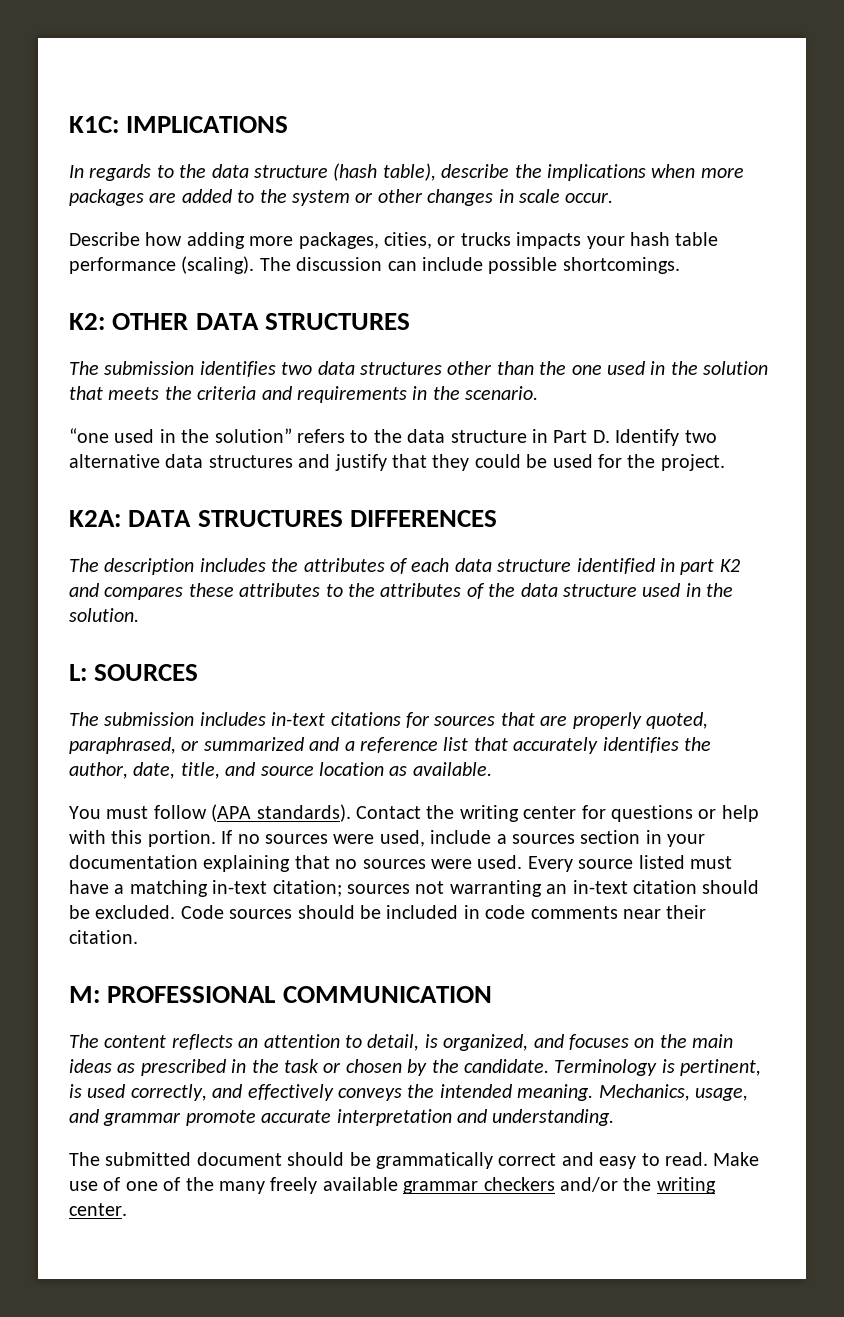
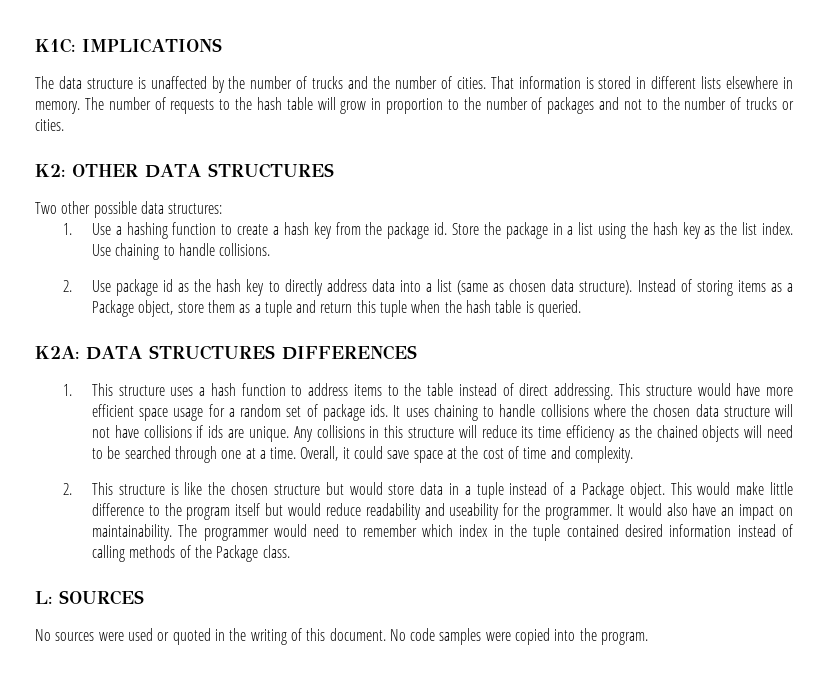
- In regards to the data structure (hash table), describe the implications when more packages are added to the system or other changes in scale occur.
- Describe how adding more packages, cities, or trucks impacts your hash table performance (scaling). The discussion can include possible shortcomings.
+ The data structure is unaffected by the number of trucks and the number of cities. That information is stored in different lists elsewhere in memory. The number of requests to the hash table will grow in proportion to the number of packages and not to the number of trucks or cities.
  K2: OTHER DATA STRUCTURES
- The submission identifies two data structures other than the one used in the solution that meets the criteria and requirements in the scenario.
- “one used in the solution” refers to the data structure in Part D. Identify two alternative data structures and justify that they could be used for the project.
+ Two other possible data structures:
+ 1. Use a hashing function to create a hash key from the package id. Store the package in a list using the hash key as the list index. Use chaining to handle collisions.
+ 2. Use package id as the hash key to directly address data into a list (same as chosen data structure). Instead of storing items as a Package object, store them as a tuple and return this tuple when the hash table is queried.
  K2A: DATA STRUCTURES DIFFERENCES
- The description includes the attributes of each data structure identified in part K2 and compares these attributes to the attributes of the data structure used in the solution.
+ 1. This structure uses a hash function to address items to the table instead of direct addressing. This structure would have more efficient space usage for a random set of package ids. It uses chaining to handle collisions where the chosen data structure will not have collisions if ids are unique. Any collisions in this structure will reduce its time efficiency as the chained objects will need to be searched through one at a time. Overall, it could save space at the cost of time and complexity.
+ 2. This structure is like the chosen structure but would store data in a tuple instead of a Package object. This would make little difference to the program itself but would reduce readability and useability for the programmer. It would also have an impact on maintainability. The programmer would need to remember which index in the tuple contained desired information instead of calling methods of the Package class.
  L: SOURCES
- The submission includes in-text citations for sources that are properly quoted, paraphrased, or summarized and a reference list that accurately identifies the author, date, title, and source location as available.
- You must follow (APA standards). Contact the writing center for questions or help with this portion. If no sources were used, include a sources section in your documentation explaining that no sources were used. Every source listed must have a matching in-text citation; sources not warranting an in-text citation should be excluded. Code sources should be included in code comments near their citation.
- M: PROFESSIONAL COMMUNICATION
- The content reflects an attention to detail, is organized, and focuses on the main ideas as prescribed in the task or chosen by the candidate. Terminology is pertinent, is used correctly, and effectively conveys the intended meaning. Mechanics, usage, and grammar promote accurate interpretation and understanding.
- The submitted document should be grammatically correct and easy to read. Make use of one of the many freely available grammar checkers and/or the writing center.
+ No sources were used or quoted in the writing of this document. No code samples were copied into the program.

